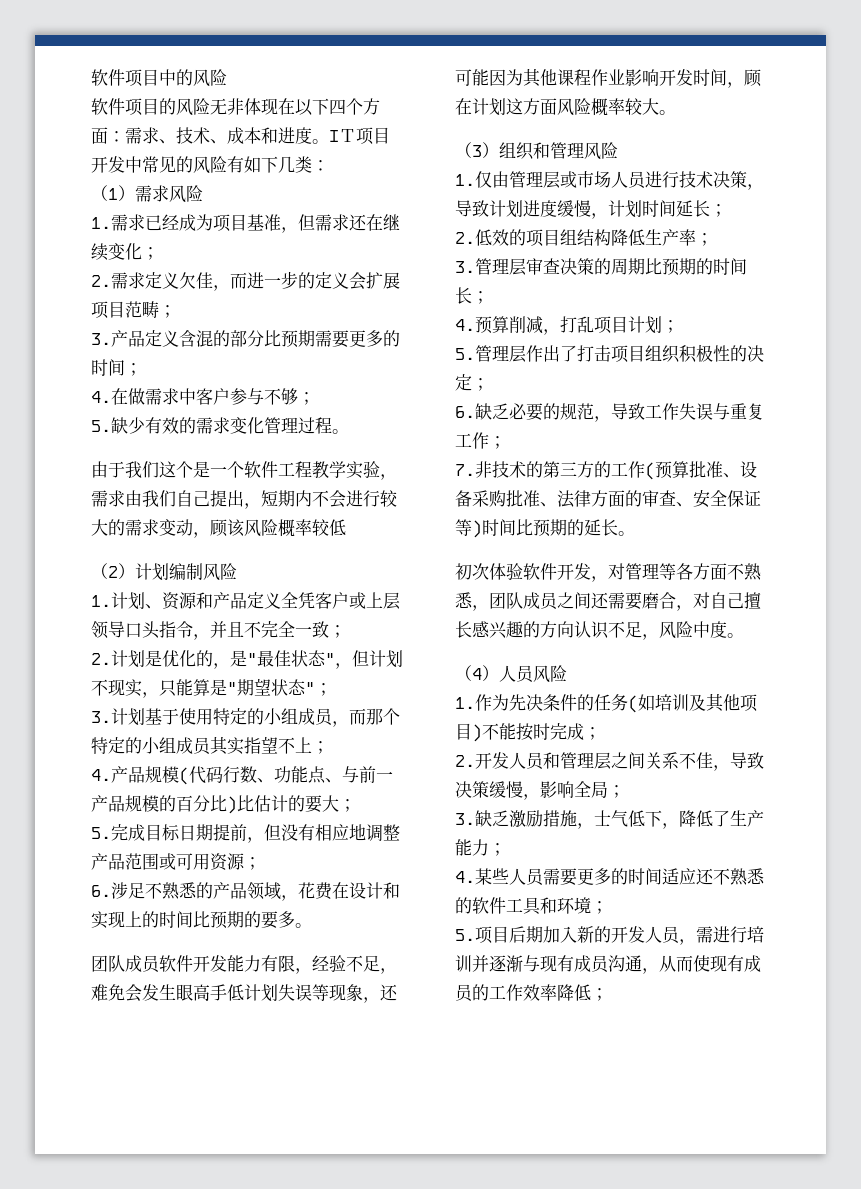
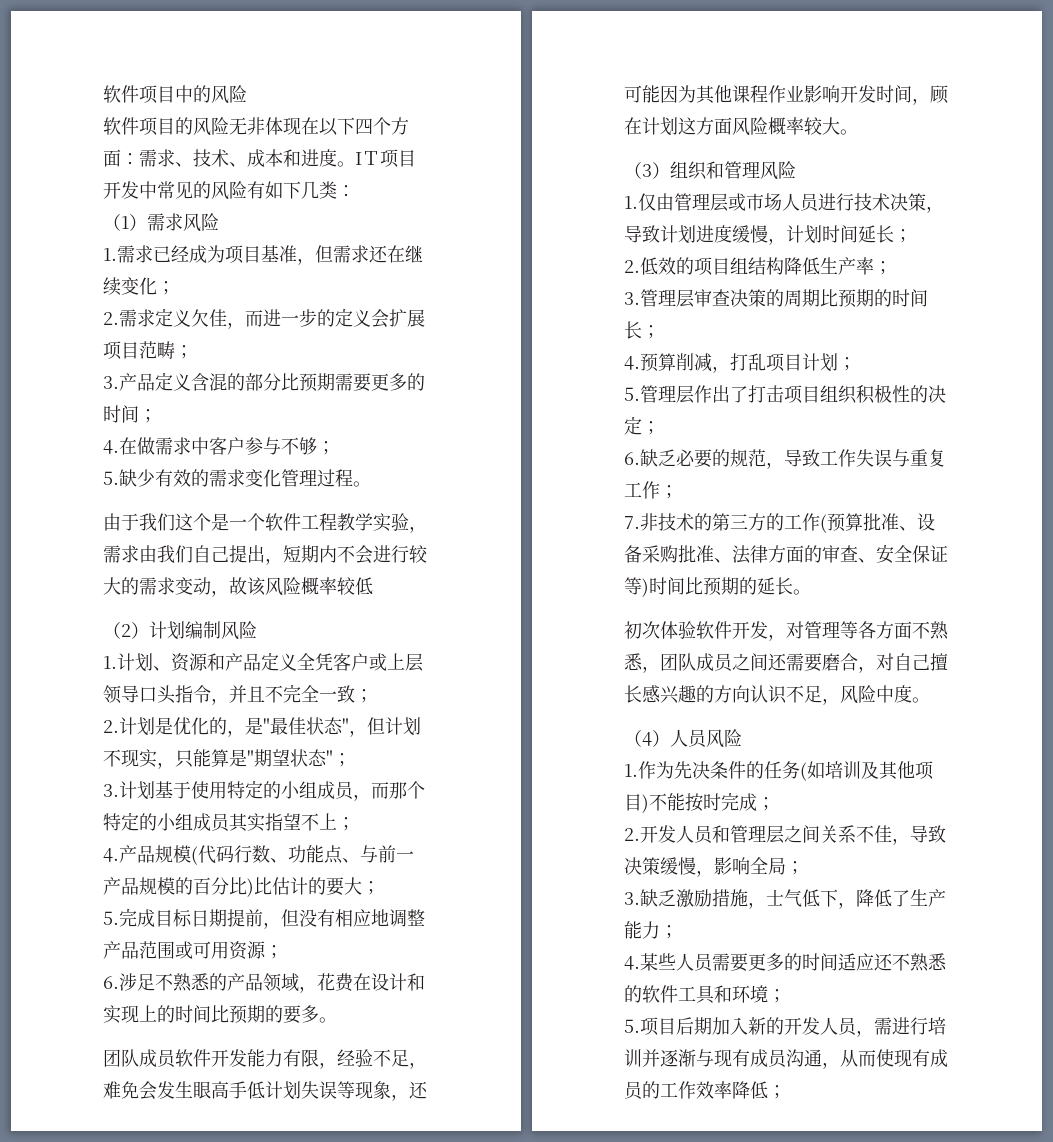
- 由于我们这个是一个软件工程教学实验，需求由我们自己提出，短期内不会进行较大的需求变动，顾该风险概率较低
+ 由于我们这个是一个软件工程教学实验，需求由我们自己提出，短期内不会进行较大的需求变动，故该风险概率较低

